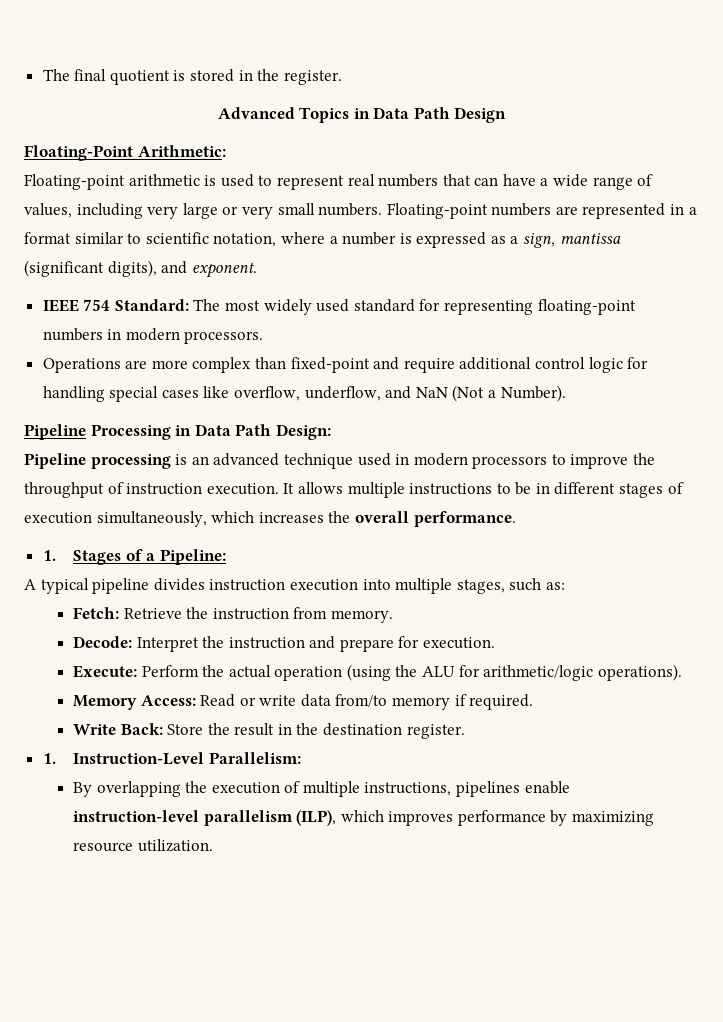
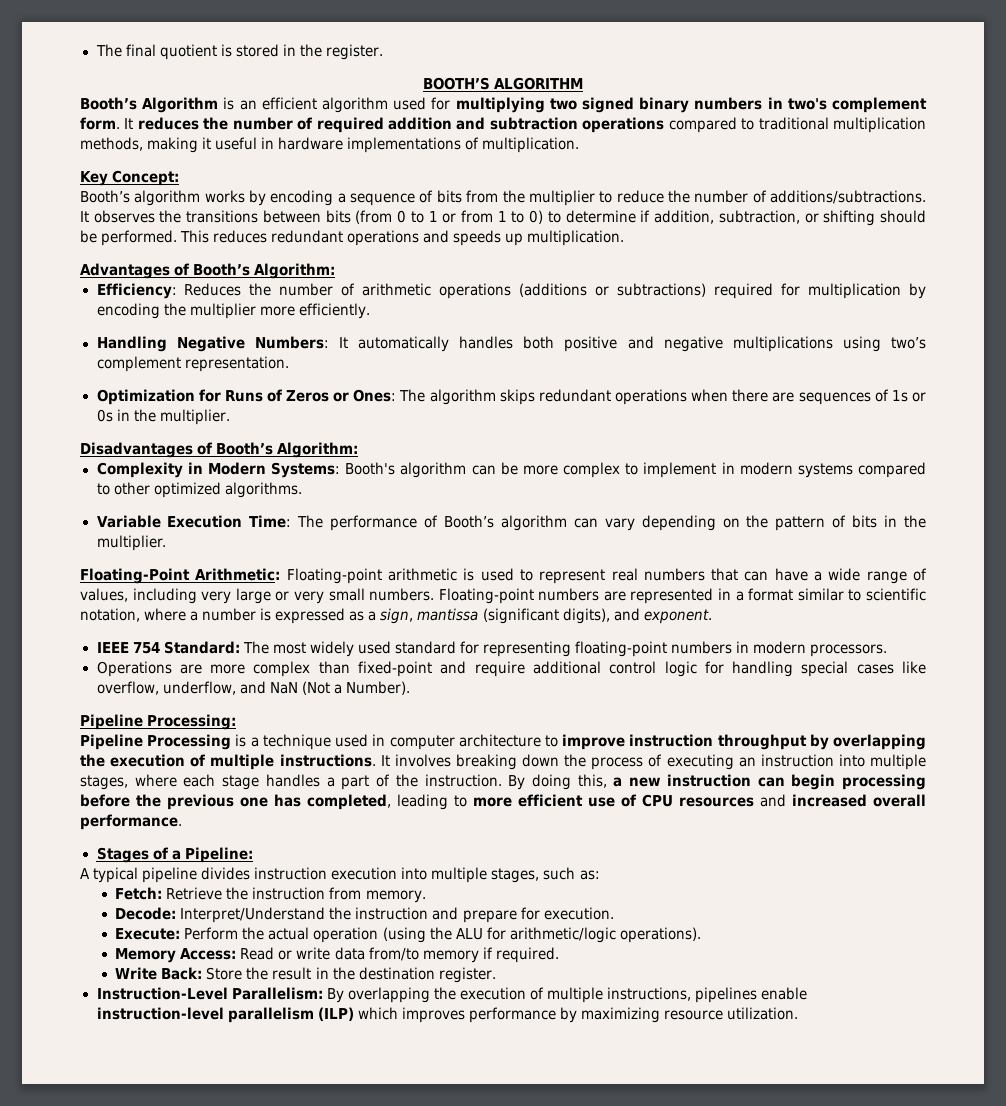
- Advanced Topics in Data Path Design
+ BOOTH’S ALGORITHM
+ Booth’s Algorithm is an efficient algorithm used for multiplying two signed binary numbers in two's complement form. It reduces the number of required addition and subtraction operations compared to traditional multiplication methods, making it useful in hardware implementations of multiplication.
+ Key Concept:
+ Booth’s algorithm works by encoding a sequence of bits from the multiplier to reduce the number of additions/subtractions. It observes the transitions between bits (from 0 to 1 or from 1 to 0) to determine if addition, subtraction, or shifting should be performed. This reduces redundant operations and speeds up multiplication.
+ Advantages of Booth’s Algorithm:
+ Efficiency: Reduces the number of arithmetic operations (additions or subtractions) required for multiplication by encoding the multiplier more efficiently.
+ Handling Negative Numbers: It automatically handles both positive and negative multiplications using two’s complement representation.
+ Optimization for Runs of Zeros or Ones: The algorithm skips redundant operations when there are sequences of 1s or 0s in the multiplier.
+ Disadvantages of Booth’s Algorithm:
+ Complexity in Modern Systems: Booth's algorithm can be more complex to implement in modern systems compared to other optimized algorithms.
+ Variable Execution Time: The performance of Booth’s algorithm can vary depending on the pattern of bits in the multiplier.
- Floating-Point Arithmetic:
- Floating-point arithmetic is used to represent real numbers that can have a wide range of values, including very large or very small numbers.
+ Floating-Point Arithmetic: Floating-point arithmetic is used to represent real numbers that can have a wide range of values, including very large or very small numbers.
- Pipeline Processing in Data Path Design:
- Pipeline processing is an advanced technique used in modern processors to improve the throughput of instruction execution. It allows multiple instructions to be in different stages of execution simultaneously, which increases the overall performance.
+ Pipeline Processing:
+ Pipeline Processing is a technique used in computer architecture to improve instruction throughput by overlapping the execution of multiple instructions. It involves breaking down the process of executing an instruction into multiple stages, where each stage handles a part of the instruction. By doing this, a new instruction can begin processing before the previous one has completed, leading to more efficient use of CPU resources and increased overall performance.
- 1. Stages of a Pipeline:
+ Stages of a Pipeline:
- Decode: Interpret the instruction and prepare for execution.
+ Decode: Interpret/Understand the instruction and prepare for execution.
- 1. Instruction-Level Parallelism:
- By overlapping the execution of multiple instructions, pipelines enable instruction-level parallelism (ILP), which improves performance by maximizing resource utilization.
+ Instruction-Level Parallelism: By overlapping the execution of multiple instructions, pipelines enable instruction-level parallelism (ILP) which improves performance by maximizing resource utilization.

